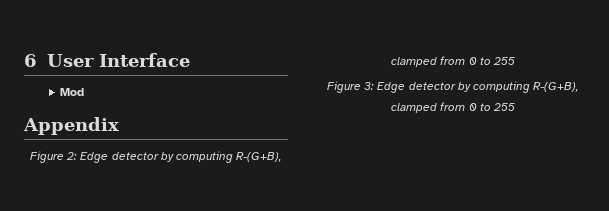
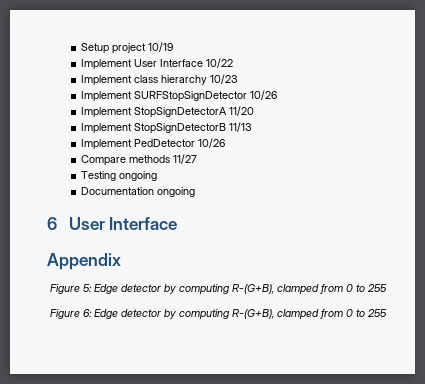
+ Setup project 10/19
+ Implement User Interface 10/22
+ Implement class hierarchy 10/23
+ Implement SURFStopSignDetector 10/26
+ Implement StopSignDetectorA 11/20
+ Implement StopSignDetectorB 11/13
+ Implement PedDetector 10/26
+ Compare methods 11/27
+ Testing ongoing
+ Documentation ongoing
- Mod
- Figure 2: Edge detector by computing R-(G+B), clamped from 0 to 255
+ Figure 5: Edge detector by computing R-(G+B), clamped from 0 to 255
- Figure 3: Edge detector by computing R-(G+B), clamped from 0 to 255
+ Figure 6: Edge detector by computing R-(G+B), clamped from 0 to 255

